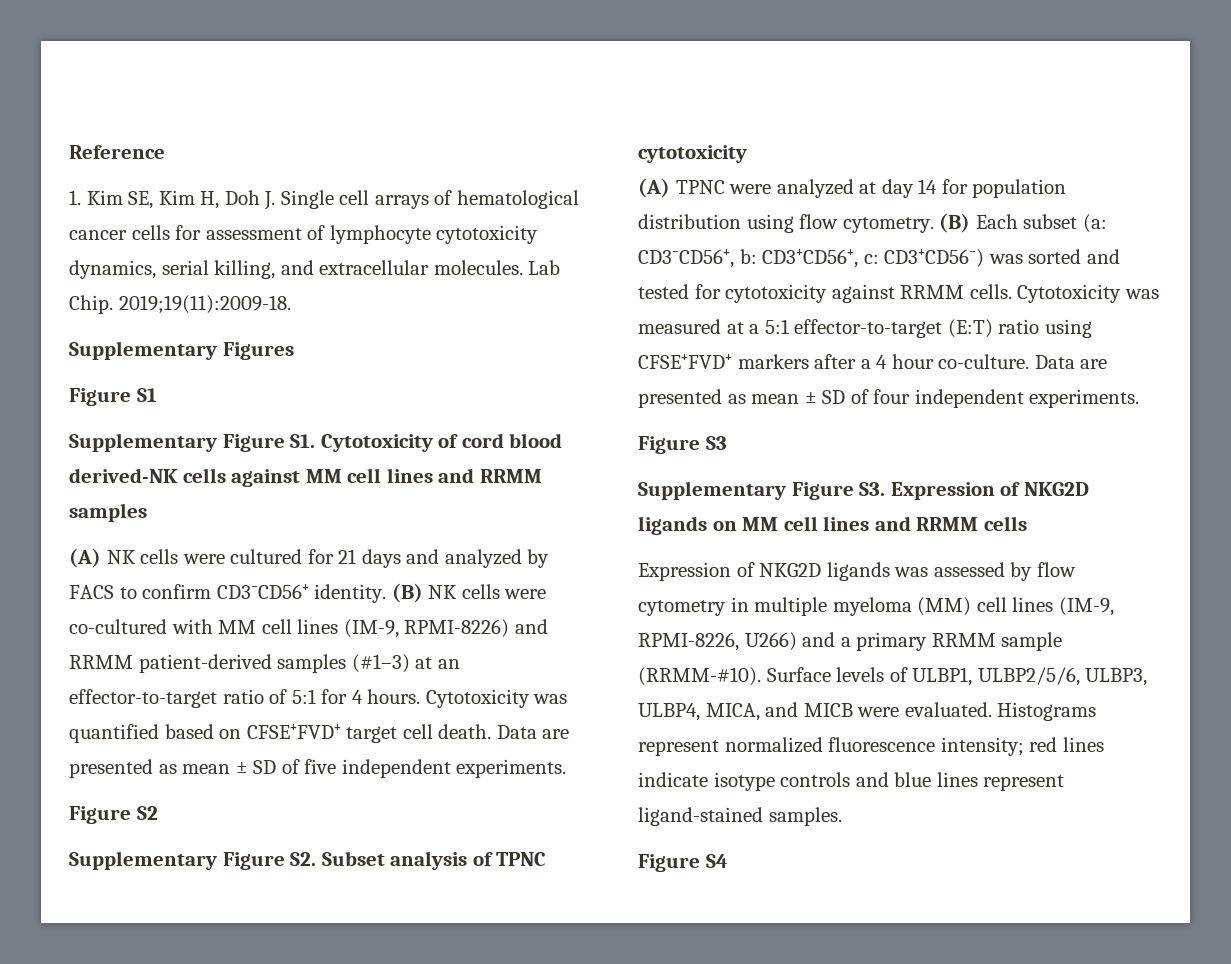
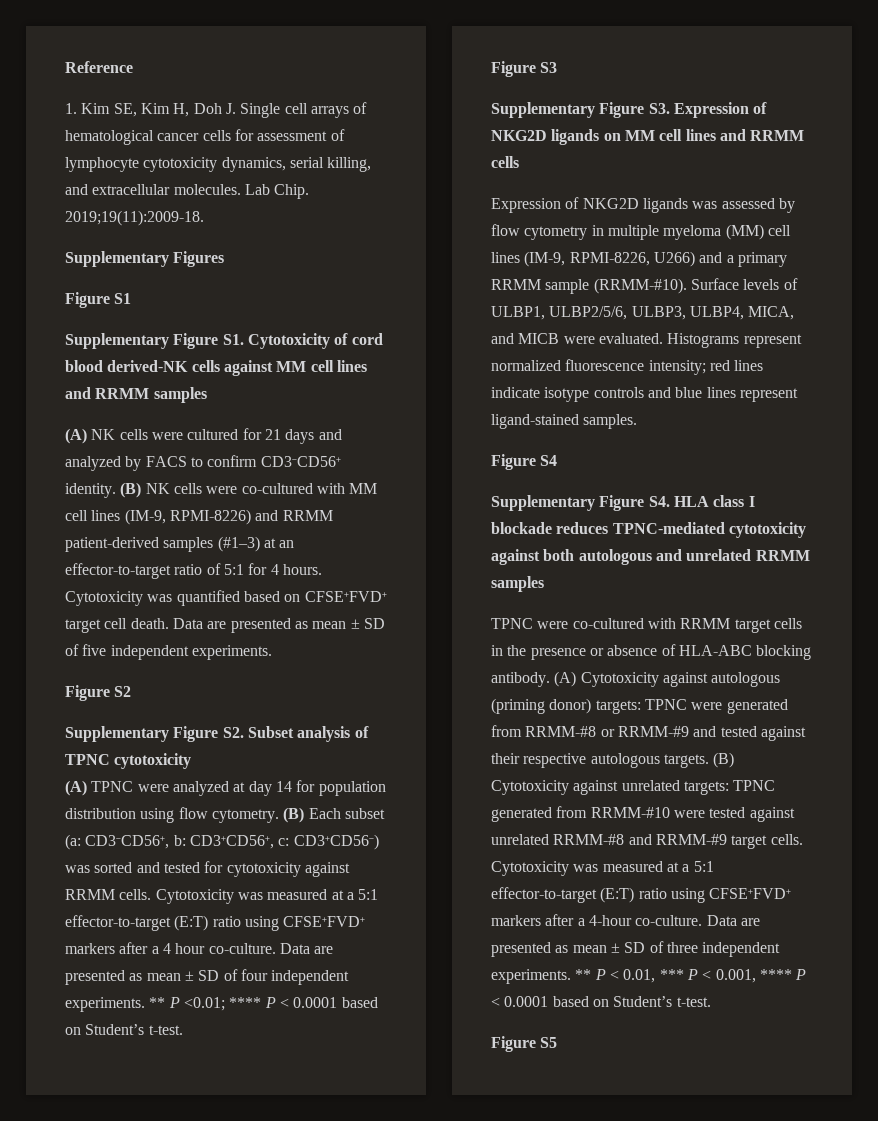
+ ** P <0.01; **** P < 0.0001 based on Student’s t-test.
+ Supplementary Figure S4. HLA class I blockade reduces TPNC-mediated cytotoxicity against both autologous and unrelated RRMM samples
+ TPNC were co-cultured with RRMM target cells in the presence or absence of HLA-ABC blocking antibody. (A) Cytotoxicity against autologous (priming donor) targets: TPNC were generated from RRMM-#8 or RRMM-#9 and tested against their respective autologous targets. (B) Cytotoxicity against unrelated targets: TPNC generated from RRMM-#10 were tested against unrelated RRMM-#8 and RRMM-#9 target cells. Cytotoxicity was measured at a 5:1 effector-to-target (E:T) ratio using CFSE⁺FVD⁺ markers after a 4-hour co-culture. Data are presented as mean ± SD of three independent experiments. ** P < 0.01, *** P < 0.001, **** P < 0.0001 based on Student’s t-test.
+ Figure S5

